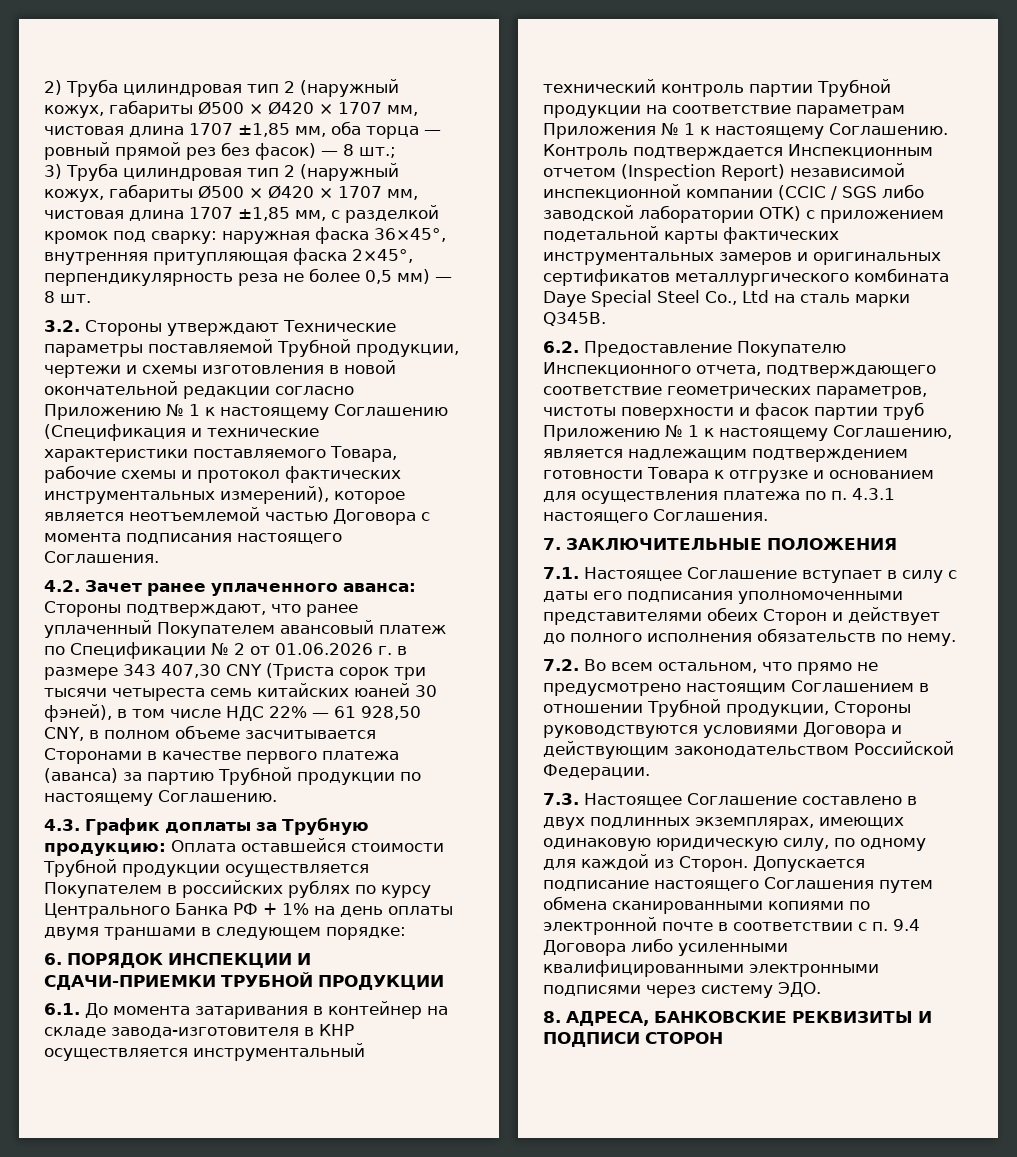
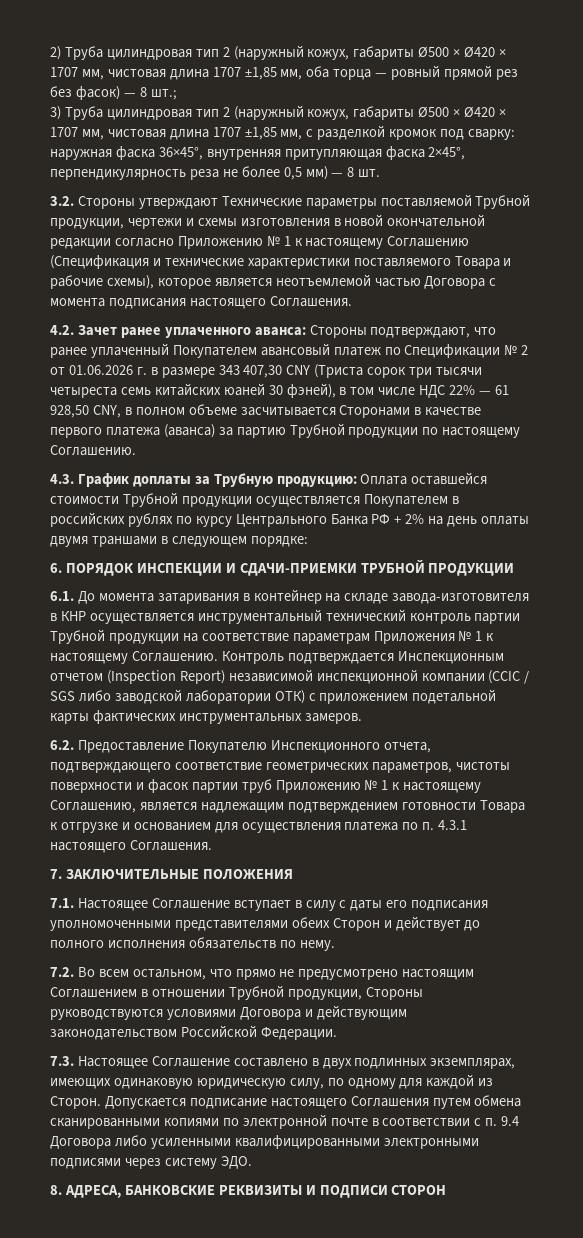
- 3.2. Стороны утверждают Технические параметры поставляемой Трубной продукции, чертежи и схемы изготовления в новой окончательной редакции согласно Приложению № 1 к настоящему Соглашению (Спецификация и технические характеристики поставляемого Товара, рабочие схемы и протокол фактических инструментальных измерений), которое является неотъемлемой частью Договора с момента подписания настоящего Соглашения.
+ 3.2. Стороны утверждают Технические параметры поставляемой Трубной продукции, чертежи и схемы изготовления в новой окончательной редакции согласно Приложению № 1 к настоящему Соглашению (Спецификация и технические характеристики поставляемого Товара и рабочие схемы), которое является неотъемлемой частью Договора с момента подписания настоящего Соглашения.
- 4.3. График доплаты за Трубную продукцию: Оплата оставшейся стоимости Трубной продукции осуществляется Покупателем в российских рублях по курсу Центрального Банка РФ + 1% на день оплаты двумя траншами в следующем порядке:
+ 4.3. График доплаты за Трубную продукцию: Оплата оставшейся стоимости Трубной продукции осуществляется Покупателем в российских рублях по курсу Центрального Банка РФ + 2% на день оплаты двумя траншами в следующем порядке:
- Контроль подтверждается Инспекционным отчетом (Inspection Report) независимой инспекционной компании (CCIC / SGS либо заводской лаборатории ОТК) с приложением подетальной карты фактических инструментальных замеров и оригинальных сертификатов металлургического комбината Daye Special Steel Co., Ltd на сталь марки Q345B.
+ Контроль подтверждается Инспекционным отчетом (Inspection Report) независимой инспекционной компании (CCIC / SGS либо заводской лаборатории ОТК) с приложением подетальной карты фактических инструментальных замеров.

